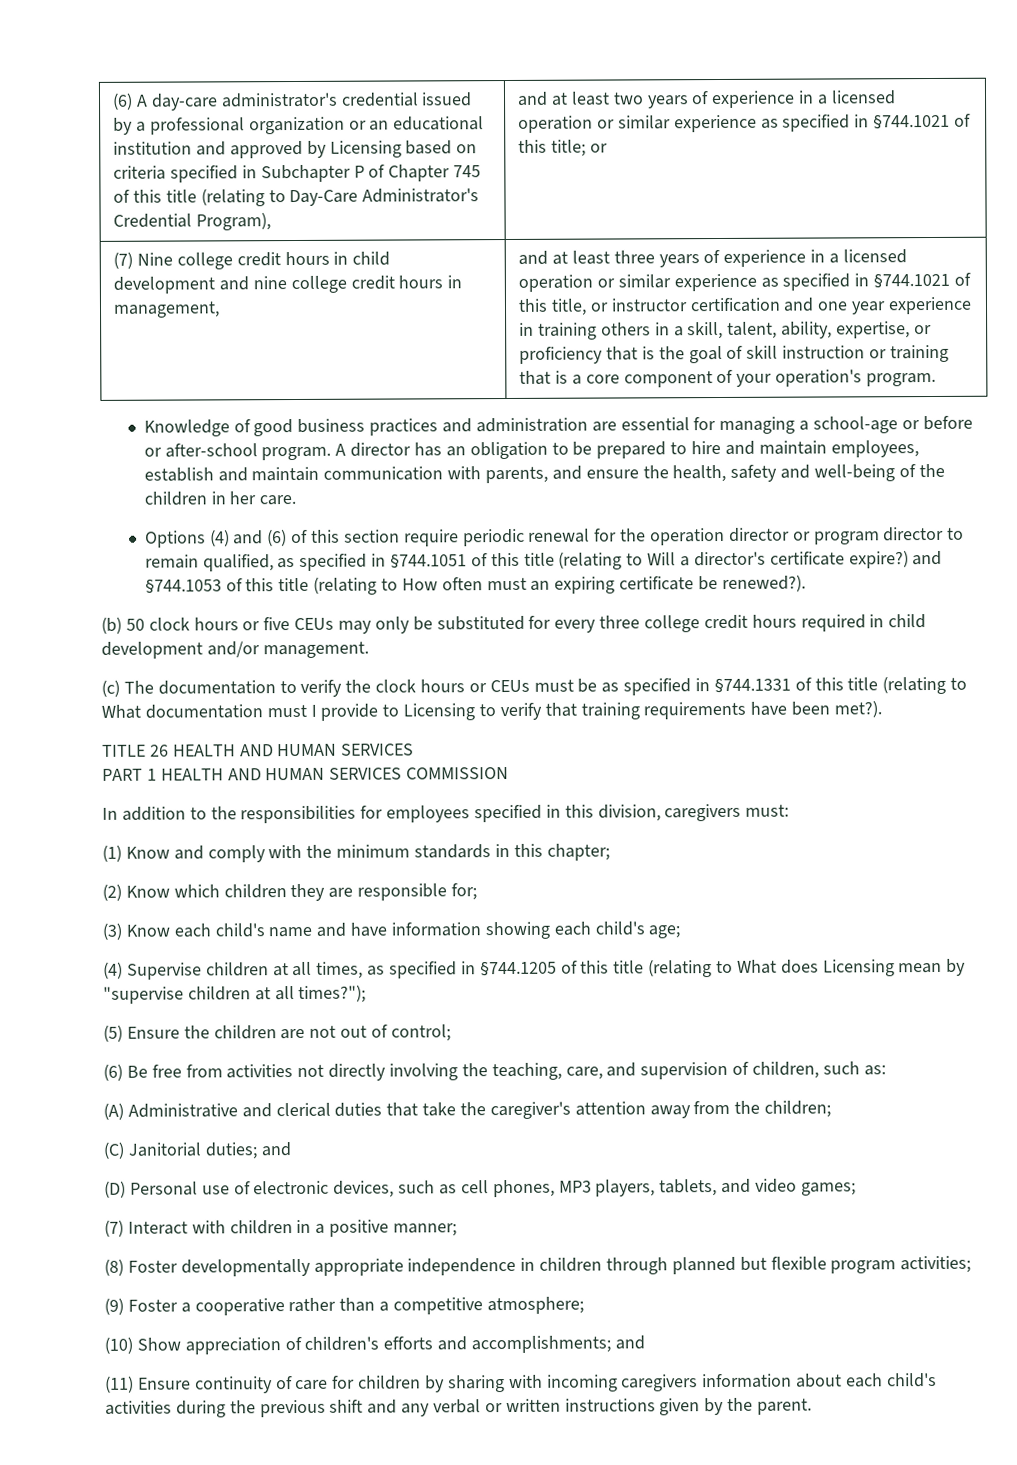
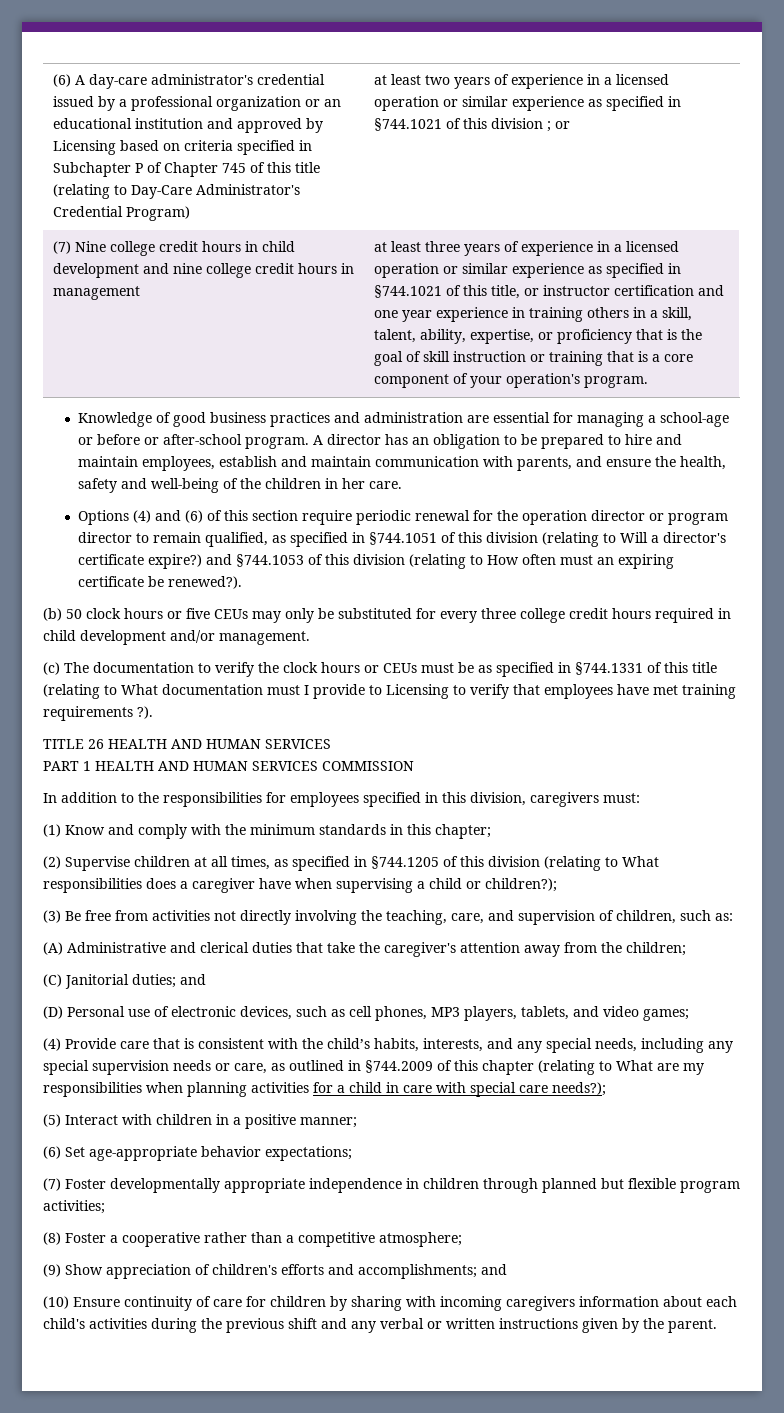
- (6) A day-care administrator's credential issued by a professional organization or an educational institution and approved by Licensing based on criteria specified in Subchapter P of Chapter 745 of this title (relating to Day-Care Administrator's Credential Program), | and at least two years of experience in a licensed operation or similar experience as specified in §744.1021 of this title; or
+ (6) A day-care administrator's credential issued by a professional organization or an educational institution and approved by Licensing based on criteria specified in Subchapter P of Chapter 745 of this title (relating to Day-Care Administrator's Credential Program) | at least two years of experience in a licensed operation or similar experience as specified in §744.1021 of this division ; or
- (7) Nine college credit hours in child development and nine college credit hours in management, | and at least three years of experience in a licensed operation or similar experience as specified in §744.1021 of this title, or instructor certification and one year experience in training others in a skill, talent, ability, expertise, or proficiency that is the goal of skill instruction or training that is a core component of your operation's program.
+ (7) Nine college credit hours in child development and nine college credit hours in management | at least three years of experience in a licensed operation or similar experience as specified in §744.1021 of this title, or instructor certification and one year experience in training others in a skill, talent, ability, expertise, or proficiency that is the goal of skill instruction or training that is a core component of your operation's program.
- Options (4) and (6) of this section require periodic renewal for the operation director or program director to remain qualified, as specified in §744.1051 of this title (relating to Will a director's certificate expire?) and §744.1053 of this title (relating to How often must an expiring certificate be renewed?).
+ Options (4) and (6) of this section require periodic renewal for the operation director or program director to remain qualified, as specified in §744.1051 of this division (relating to Will a director's certificate expire?) and §744.1053 of this division (relating to How often must an expiring certificate be renewed?).
- (c) The documentation to verify the clock hours or CEUs must be as specified in §744.1331 of this title (relating to What documentation must I provide to Licensing to verify that training requirements have been met?).
+ (c) The documentation to verify the clock hours or CEUs must be as specified in §744.1331 of this title (relating to What documentation must I provide to Licensing to verify that employees have met training requirements ?).
- (2) Know which children they are responsible for;
- (3) Know each child's name and have information showing each child's age;
- (4) Supervise children at all times, as specified in §744.1205 of this title (relating to What does Licensing mean by "supervise children at all times?");
- (5) Ensure the children are not out of control;
- (6) Be free from activities not directly involving the teaching, care, and supervision of children, such as:
+ (2) Supervise children at all times, as specified in §744.1205 of this division (relating to What responsibilities does a caregiver have when supervising a child or children?);
+ (3) Be free from activities not directly involving the teaching, care, and supervision of children, such as:
- (7) Interact with children in a positive manner;
+ (4) Provide care that is consistent with the child’s habits, interests, and any special needs, including any special supervision needs or care, as outlined in §744.2009 of this chapter (relating to What are my responsibilities when planning activities for a child in care with special care needs?);
+ (5) Interact with children in a positive manner;
- (8) Foster developmentally appropriate independence in children through planned but flexible program activities;
+ (6) Set age-appropriate behavior expectations;
+ (7) Foster developmentally appropriate independence in children through planned but flexible program activities;
- (9) Foster a cooperative rather than a competitive atmosphere;
+ (8) Foster a cooperative rather than a competitive atmosphere;
- (10) Show appreciation of children's efforts and accomplishments; and
+ (9) Show appreciation of children's efforts and accomplishments; and
- (11) Ensure continuity of care for children by sharing with incoming caregivers information about each child's activities during the previous shift and any verbal or written instructions given by the parent.
+ (10) Ensure continuity of care for children by sharing with incoming caregivers information about each child's activities during the previous shift and any verbal or written instructions given by the parent.

